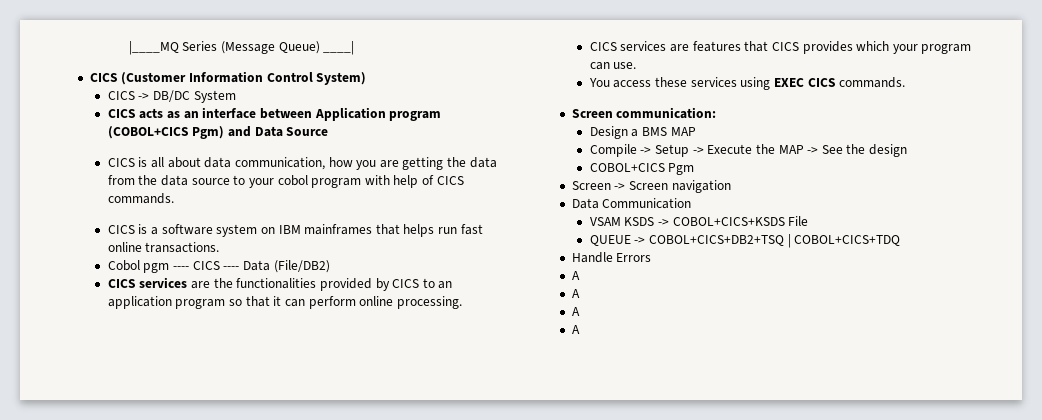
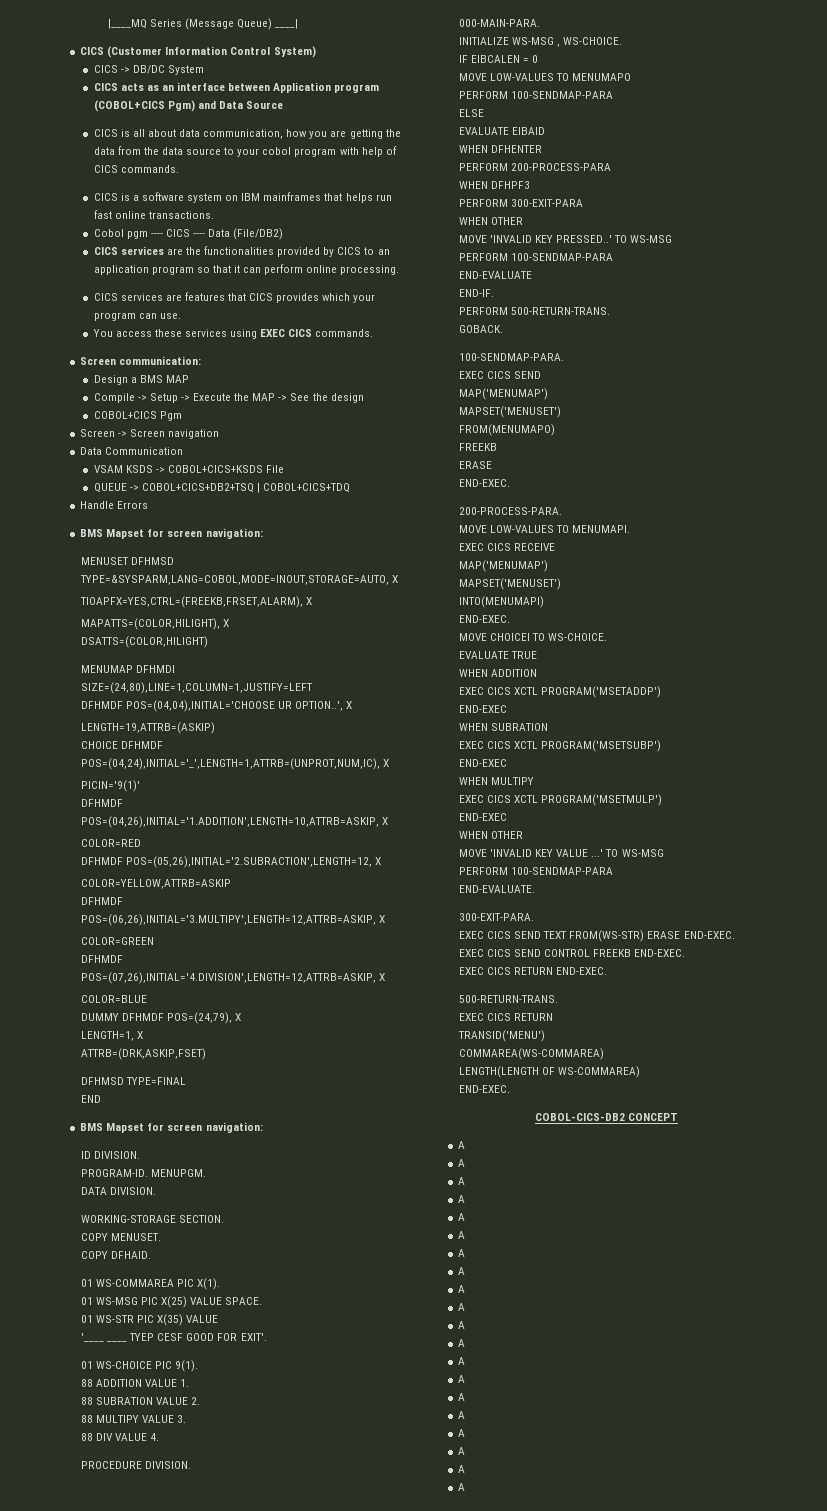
  Handle Errors
+ BMS Mapset for screen navigation:
+ MENUSET DFHMSD TYPE=&SYSPARM,LANG=COBOL,MODE=INOUT,STORAGE=AUTO, X
+ TIOAPFX=YES,CTRL=(FREEKB,FRSET,ALARM), X
+ MAPATTS=(COLOR,HILIGHT), X
+ DSATTS=(COLOR,HILIGHT)
+ MENUMAP DFHMDI SIZE=(24,80),LINE=1,COLUMN=1,JUSTIFY=LEFT
+ DFHMDF POS=(04,04),INITIAL='CHOOSE UR OPTION..', X
+ LENGTH=19,ATTRB=(ASKIP)
+ CHOICE DFHMDF POS=(04,24),INITIAL='_',LENGTH=1,ATTRB=(UNPROT,NUM,IC), X
+ PICIN='9(1)'
+ DFHMDF POS=(04,26),INITIAL='1.ADDITION',LENGTH=10,ATTRB=ASKIP, X
+ COLOR=RED
+ DFHMDF POS=(05,26),INITIAL='2.SUBRACTION',LENGTH=12, X
+ COLOR=YELLOW,ATTRB=ASKIP
+ DFHMDF POS=(06,26),INITIAL='3.MULTIPY',LENGTH=12,ATTRB=ASKIP, X
+ COLOR=GREEN
+ DFHMDF POS=(07,26),INITIAL='4.DIVISION',LENGTH=12,ATTRB=ASKIP, X
+ COLOR=BLUE
+ DUMMY DFHMDF POS=(24,79), X
+ LENGTH=1, X
+ ATTRB=(DRK,ASKIP,FSET)
+ DFHMSD TYPE=FINAL
+ END
+ BMS Mapset for screen navigation:
+ ID DIVISION.
+ PROGRAM-ID. MENUPGM.
+ DATA DIVISION.
+ WORKING-STORAGE SECTION.
+ COPY MENUSET.
+ COPY DFHAID.
+ 01 WS-COMMAREA PIC X(1).
+ 01 WS-MSG PIC X(25) VALUE SPACE.
+ 01 WS-STR PIC X(35) VALUE
+ '____ ____ TYEP CESF GOOD FOR EXIT'.
+ 01 WS-CHOICE PIC 9(1).
+ 88 ADDITION VALUE 1.
+ 88 SUBRATION VALUE 2.
+ 88 MULTIPY VALUE 3.
+ 88 DIV VALUE 4.
+ PROCEDURE DIVISION.
+ 000-MAIN-PARA.
+ INITIALIZE WS-MSG , WS-CHOICE.
+ IF EIBCALEN = 0
+ MOVE LOW-VALUES TO MENUMAPO
+ PERFORM 100-SENDMAP-PARA
+ ELSE
+ EVALUATE EIBAID
+ WHEN DFHENTER
+ PERFORM 200-PROCESS-PARA
+ WHEN DFHPF3
+ PERFORM 300-EXIT-PARA
+ WHEN OTHER
+ MOVE 'INVALID KEY PRESSED..' TO WS-MSG
+ PERFORM 100-SENDMAP-PARA
+ END-EVALUATE
+ END-IF.
+ PERFORM 500-RETURN-TRANS.
+ GOBACK.
+ 100-SENDMAP-PARA.
+ EXEC CICS SEND
+ MAP('MENUMAP')
+ MAPSET('MENUSET')
+ FROM(MENUMAPO)
+ FREEKB
+ ERASE
+ END-EXEC.
+ 200-PROCESS-PARA.
+ MOVE LOW-VALUES TO MENUMAPI.
+ EXEC CICS RECEIVE
+ MAP('MENUMAP')
+ MAPSET('MENUSET')
+ INTO(MENUMAPI)
+ END-EXEC.
+ MOVE CHOICEI TO WS-CHOICE.
+ EVALUATE TRUE
+ WHEN ADDITION
+ EXEC CICS XCTL PROGRAM('MSETADDP')
+ END-EXEC
+ WHEN SUBRATION
+ EXEC CICS XCTL PROGRAM('MSETSUBP')
+ END-EXEC
+ WHEN MULTIPY
+ EXEC CICS XCTL PROGRAM('MSETMULP')
+ END-EXEC
+ WHEN OTHER
+ MOVE 'INVALID KEY VALUE ...' TO WS-MSG
+ PERFORM 100-SENDMAP-PARA
+ END-EVALUATE.
+ 300-EXIT-PARA.
+ EXEC CICS SEND TEXT FROM(WS-STR) ERASE END-EXEC.
+ EXEC CICS SEND CONTROL FREEKB END-EXEC.
+ EXEC CICS RETURN END-EXEC.
+ 500-RETURN-TRANS.
+ EXEC CICS RETURN
+ TRANSID('MENU')
+ COMMAREA(WS-COMMAREA)
+ LENGTH(LENGTH OF WS-COMMAREA)
+ END-EXEC.
+ COBOL-CICS-DB2 CONCEPT
+ A
+ A
+ A
+ A
+ A
+ A
+ A
+ A
+ A
+ A
+ A
+ A
+ A
+ A
+ A
+ A

